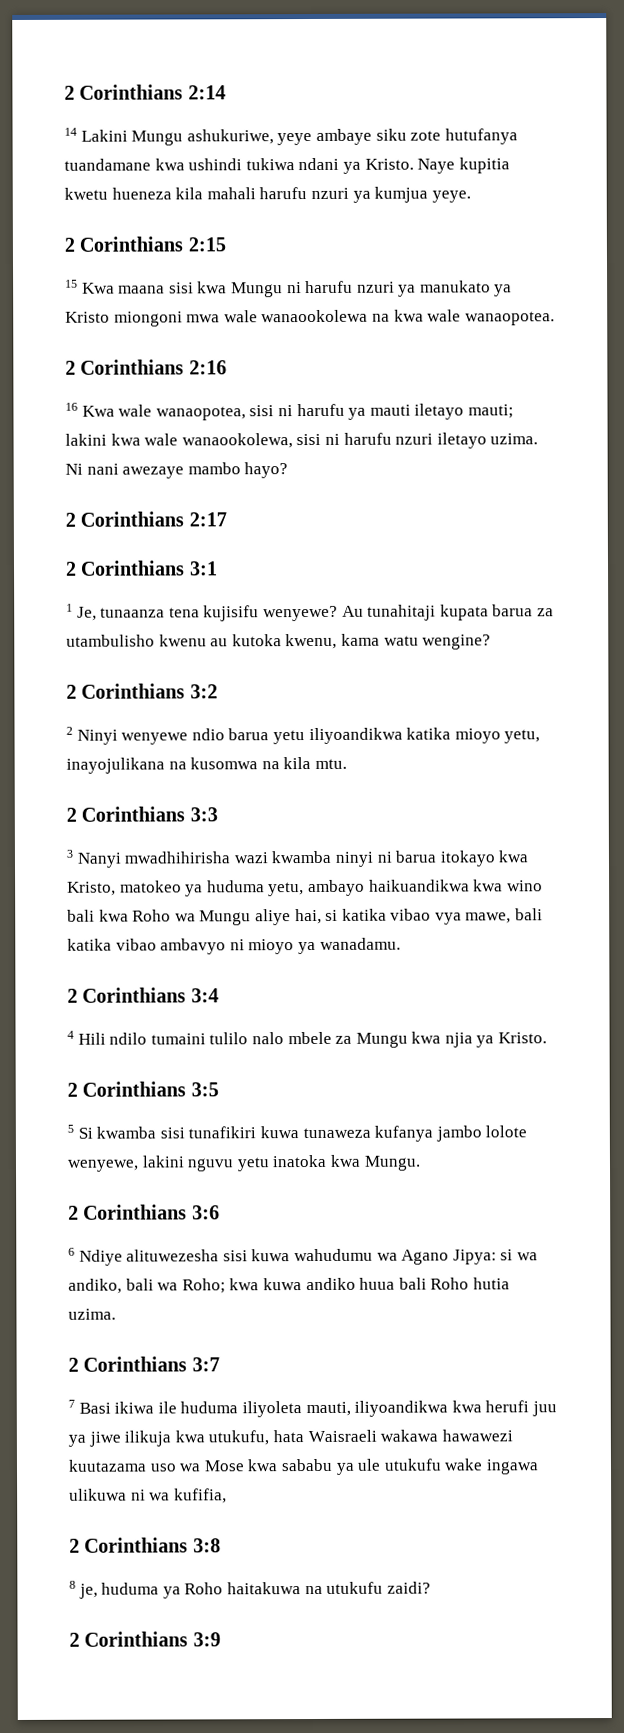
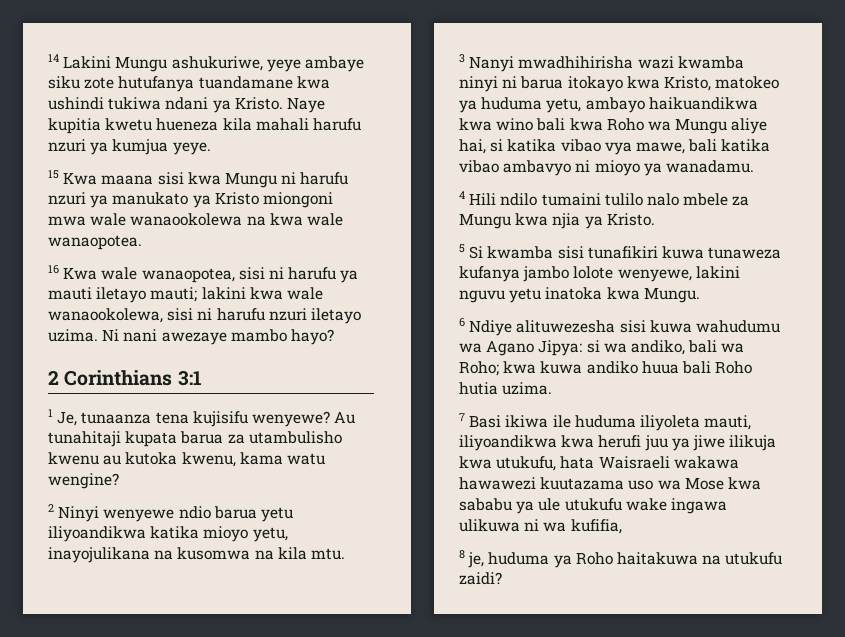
- 2 Corinthians 2:14
- 2 Corinthians 2:15
- 2 Corinthians 2:16
- 2 Corinthians 2:17
- 2 Corinthians 3:2
- 2 Corinthians 3:3
- 2 Corinthians 3:4
- 2 Corinthians 3:5
- 2 Corinthians 3:6
- 2 Corinthians 3:7
- 2 Corinthians 3:8
- 2 Corinthians 3:9

